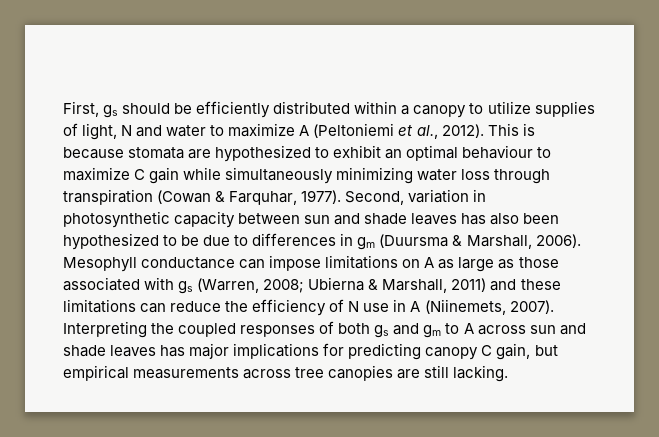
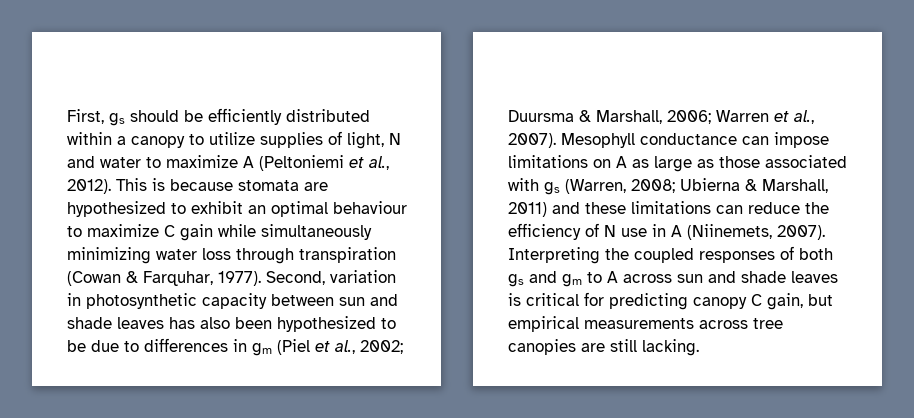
- Second, variation in photosynthetic capacity between sun and shade leaves has also been hypothesized to be due to differences in gm (Duursma & Marshall, 2006).
+ Second, variation in photosynthetic capacity between sun and shade leaves has also been hypothesized to be due to differences in gm (Piel et al., 2002; Duursma & Marshall, 2006; Warren et al., 2007).
- Interpreting the coupled responses of both gs and gm to A across sun and shade leaves has major implications for predicting canopy C gain, but empirical measurements across tree canopies are still lacking.
+ Interpreting the coupled responses of both gs and gm to A across sun and shade leaves is critical for predicting canopy C gain, but empirical measurements across tree canopies are still lacking.

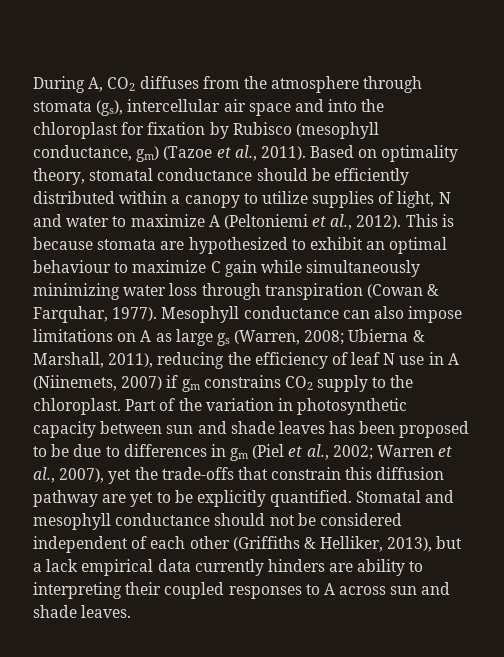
- First, gs should be efficiently distributed within a canopy to utilize supplies of light, N and water to maximize A (Peltoniemi et al., 2012).
+ During A, CO2 diffuses from the atmosphere through stomata (gs), intercellular air space and into the chloroplast for fixation by Rubisco (mesophyll conductance, gm) (Tazoe et al., 2011). Based on optimality theory, stomatal conductance should be efficiently distributed within a canopy to utilize supplies of light, N and water to maximize A (Peltoniemi et al., 2012).
- Second, variation in photosynthetic capacity between sun and shade leaves has also been hypothesized to be due to differences in gm (Piel et al., 2002; Duursma & Marshall, 2006; Warren et al., 2007). Mesophyll conductance can impose limitations on A as large as those associated with gs (Warren, 2008; Ubierna & Marshall, 2011) and these limitations can reduce the efficiency of N use in A (Niinemets, 2007). Interpreting the coupled responses of both gs and gm to A across sun and shade leaves is critical for predicting canopy C gain, but empirical measurements across tree canopies are still lacking.
+ Mesophyll conductance can also impose limitations on A as large gs (Warren, 2008; Ubierna & Marshall, 2011), reducing the efficiency of leaf N use in A (Niinemets, 2007) if gm constrains CO2 supply to the chloroplast. Part of the variation in photosynthetic capacity between sun and shade leaves has been proposed to be due to differences in gm (Piel et al., 2002; Warren et al., 2007), yet the trade-offs that constrain this diffusion pathway are yet to be explicitly quantified. Stomatal and mesophyll conductance should not be considered independent of each other (Griffiths & Helliker, 2013), but a lack empirical data currently hinders are ability to interpreting their coupled responses to A across sun and shade leaves.

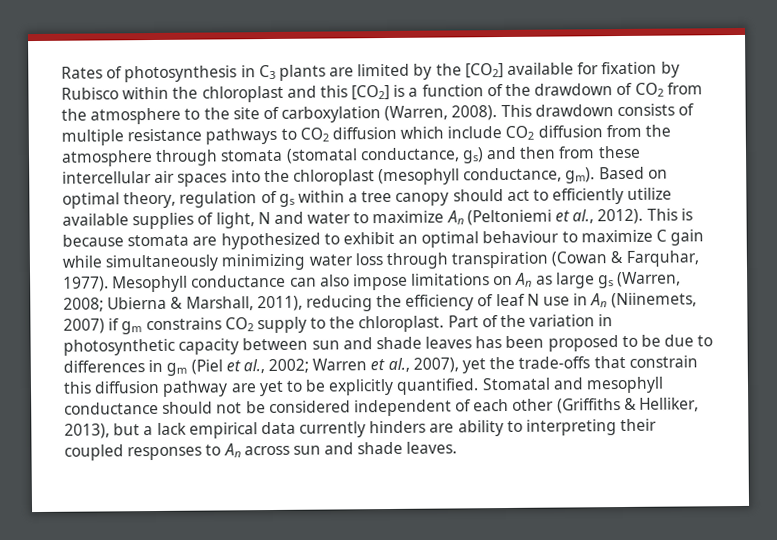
- During A, CO2 diffuses from the atmosphere through stomata (gs), intercellular air space and into the chloroplast for fixation by Rubisco (mesophyll conductance, gm) (Tazoe et al., 2011). Based on optimality theory, stomatal conductance should be efficiently distributed within a canopy to utilize supplies of light, N and water to maximize A (Peltoniemi et al., 2012).
+ Rates of photosynthesis in C3 plants are limited by the [CO2] available for fixation by Rubisco within the chloroplast and this [CO2] is a function of the drawdown of CO2 from the atmosphere to the site of carboxylation (Warren, 2008). This drawdown consists of multiple resistance pathways to CO2 diffusion which include CO2 diffusion from the atmosphere through stomata (stomatal conductance, gs) and then from these intercellular air spaces into the chloroplast (mesophyll conductance, gm). Based on optimal theory, regulation of gs within a tree canopy should act to efficiently utilize available supplies of light, N and water to maximize An (Peltoniemi et al., 2012).
- Mesophyll conductance can also impose limitations on A as large gs (Warren, 2008; Ubierna & Marshall, 2011), reducing the efficiency of leaf N use in A (Niinemets, 2007) if gm constrains CO2 supply to the chloroplast.
+ Mesophyll conductance can also impose limitations on An as large gs (Warren, 2008; Ubierna & Marshall, 2011), reducing the efficiency of leaf N use in An (Niinemets, 2007) if gm constrains CO2 supply to the chloroplast.
- Stomatal and mesophyll conductance should not be considered independent of each other (Griffiths & Helliker, 2013), but a lack empirical data currently hinders are ability to interpreting their coupled responses to A across sun and shade leaves.
+ Stomatal and mesophyll conductance should not be considered independent of each other (Griffiths & Helliker, 2013), but a lack empirical data currently hinders are ability to interpreting their coupled responses to An across sun and shade leaves.

